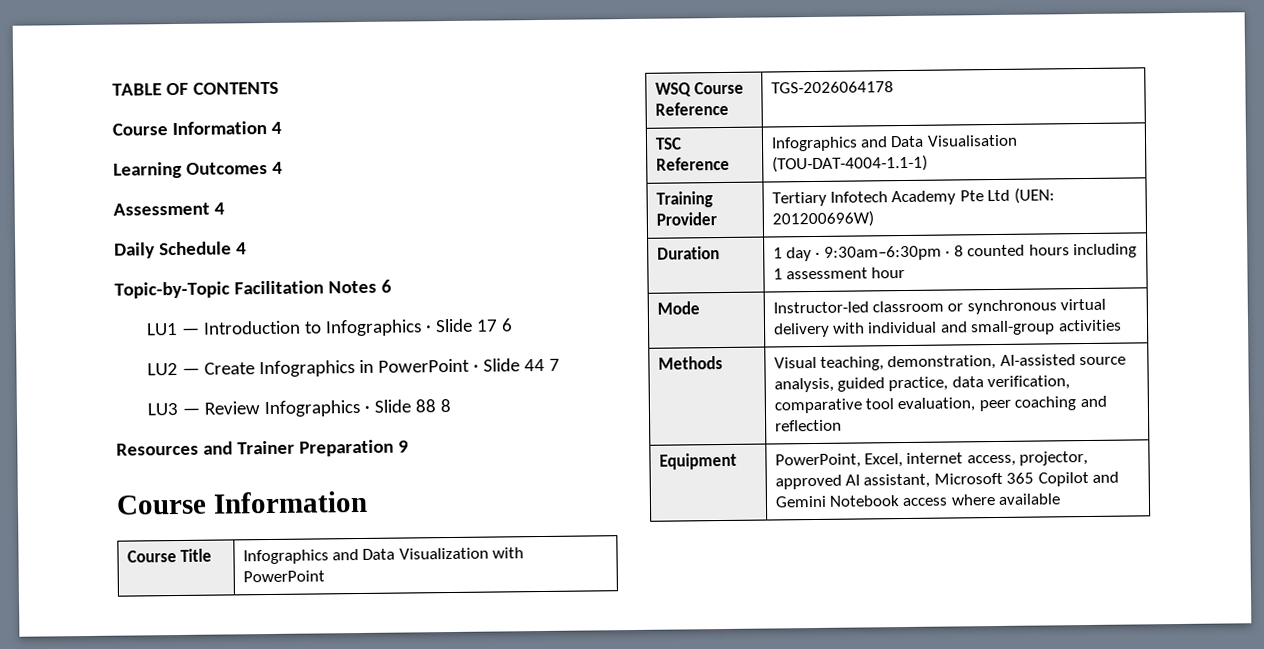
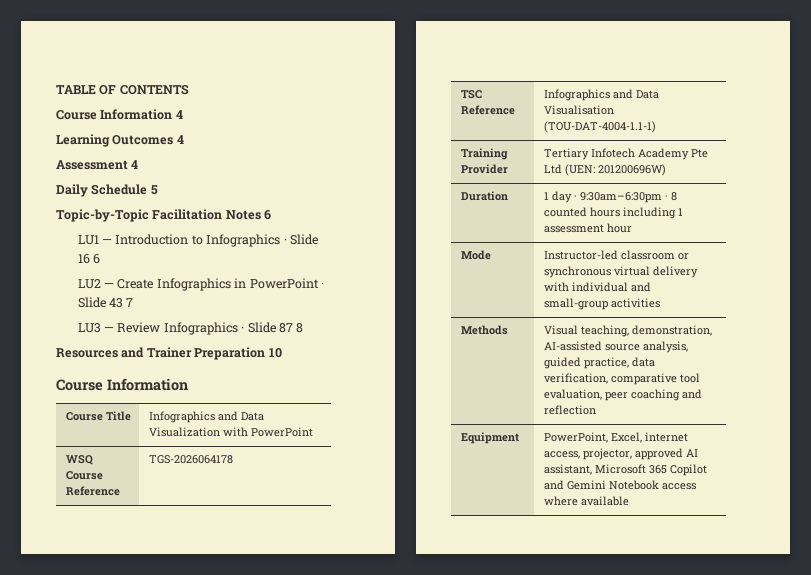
- Daily Schedule 4
+ Daily Schedule 5
- LU1 — Introduction to Infographics · Slide 17 6
+ LU1 — Introduction to Infographics · Slide 16 6
- LU2 — Create Infographics in PowerPoint · Slide 44 7
+ LU2 — Create Infographics in PowerPoint · Slide 43 7
- LU3 — Review Infographics · Slide 88 8
+ LU3 — Review Infographics · Slide 87 8
- Resources and Trainer Preparation 9
+ Resources and Trainer Preparation 10

